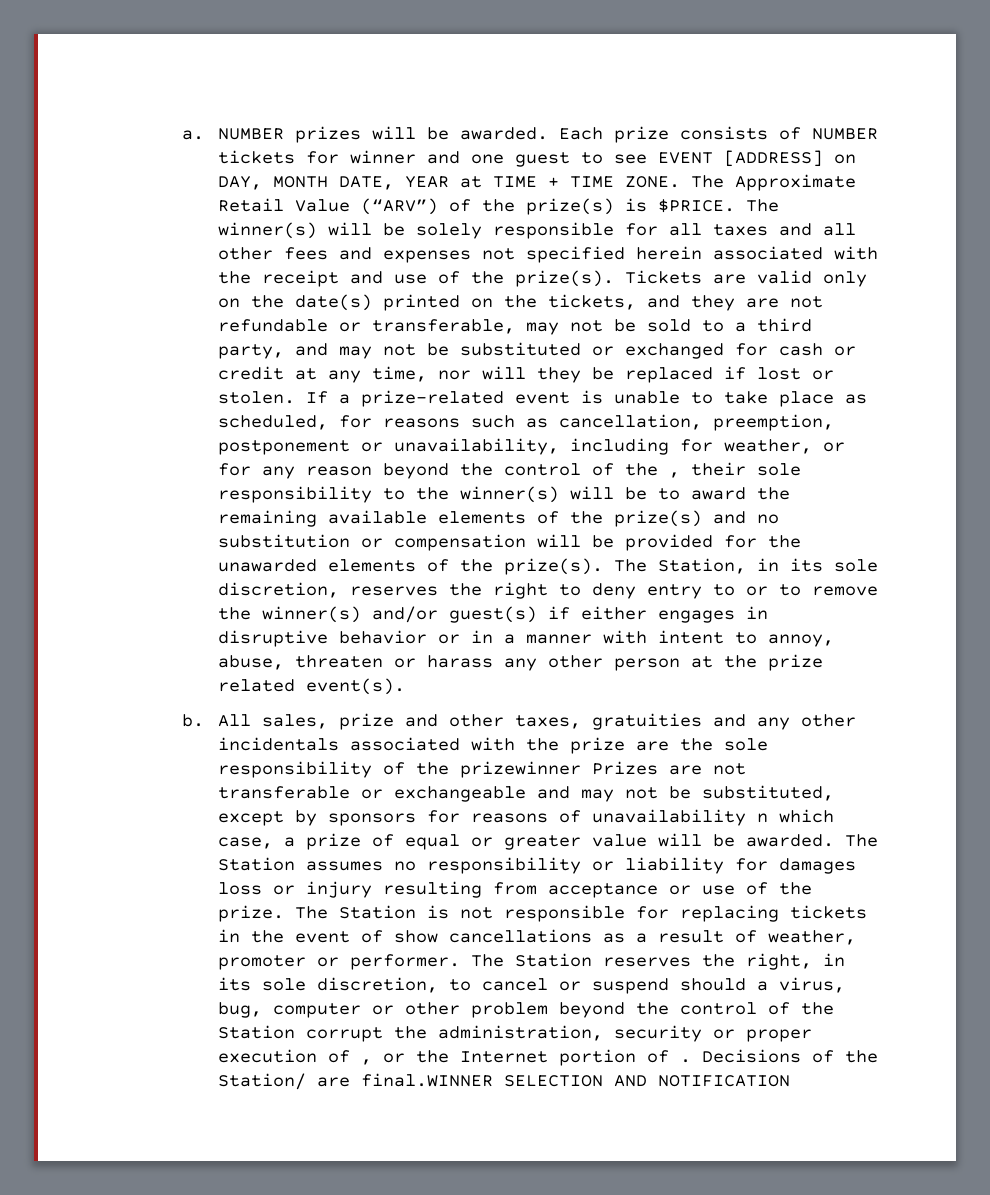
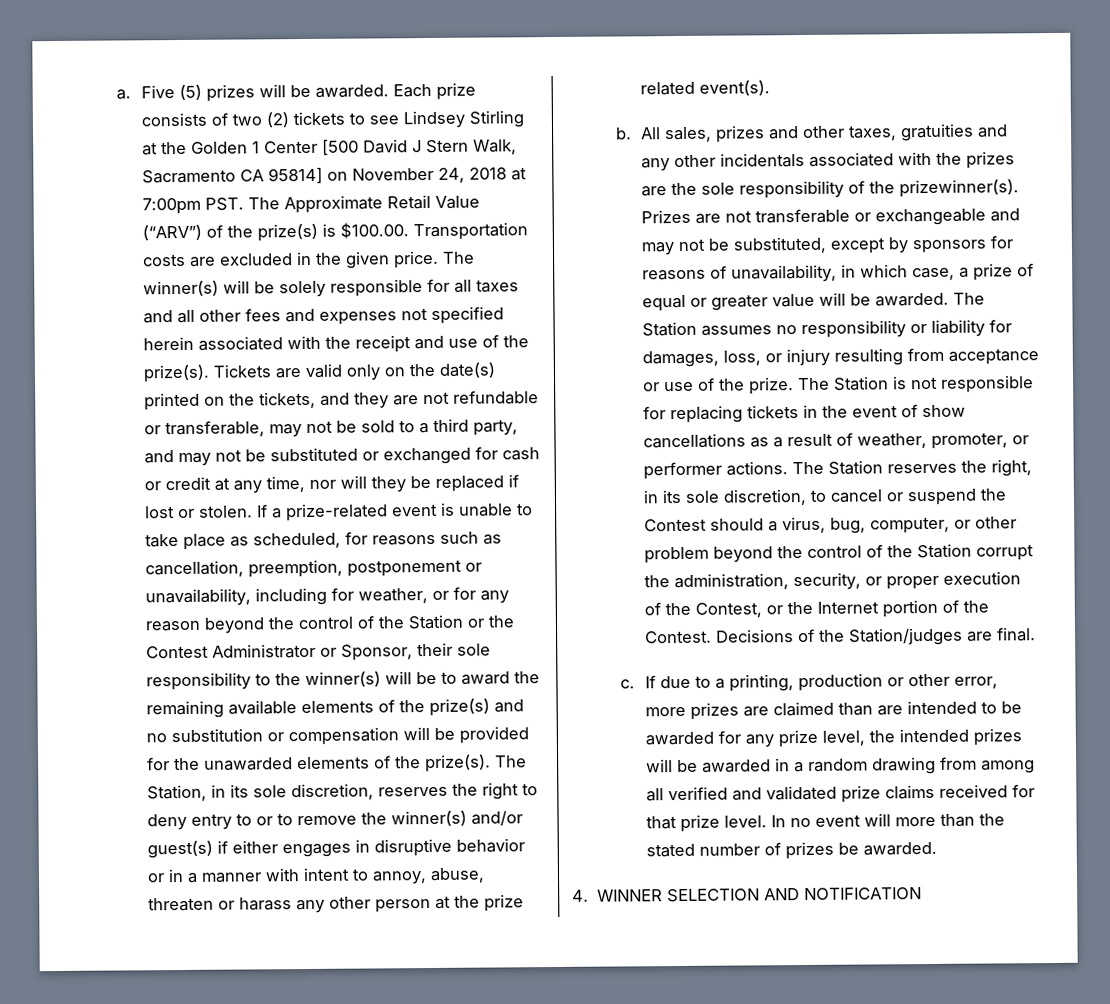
- NUMBER prizes will be awarded.
+ Five (5) prizes will be awarded.
- Each prize consists of NUMBER tickets for winner and one guest to see EVENT [ADDRESS] on DAY, MONTH DATE, YEAR at TIME + TIME ZONE. The Approximate Retail Value (“ARV”) of the prize(s) is $PRICE.
+ Each prize consists of two (2) tickets to see Lindsey Stirling at the Golden 1 Center [500 David J Stern Walk, Sacramento CA 95814] on November 24, 2018 at 7:00pm PST. The Approximate Retail Value (“ARV”) of the prize(s) is $100.00. Transportation costs are excluded in the given price.
- If a prize-related event is unable to take place as scheduled, for reasons such as cancellation, preemption, postponement or unavailability, including for weather, or for any reason beyond the control of the , their sole responsibility to the winner(s) will be to award the remaining available elements of the prize(s) and no substitution or compensation will be provided for the unawarded elements of the prize(s).
+ If a prize-related event is unable to take place as scheduled, for reasons such as cancellation, preemption, postponement or unavailability, including for weather, or for any reason beyond the control of the Station or the Contest Administrator or Sponsor, their sole responsibility to the winner(s) will be to award the remaining available elements of the prize(s) and no substitution or compensation will be provided for the unawarded elements of the prize(s).
- All sales, prize and other taxes, gratuities and any other incidentals associated with the prize are the sole responsibility of the prizewinner Prizes are not transferable or exchangeable and may not be substituted, except by sponsors for reasons of unavailability n which case, a prize of equal or greater value will be awarded.
+ All sales, prizes and other taxes, gratuities and any other incidentals associated with the prizes are the sole responsibility of the prizewinner(s). Prizes are not transferable or exchangeable and may not be substituted, except by sponsors for reasons of unavailability, in which case, a prize of equal or greater value will be awarded.
- The Station assumes no responsibility or liability for damages loss or injury resulting from acceptance or use of the prize.
+ The Station assumes no responsibility or liability for damages, loss, or injury resulting from acceptance or use of the prize.
- The Station is not responsible for replacing tickets in the event of show cancellations as a result of weather, promoter or performer.
+ The Station is not responsible for replacing tickets in the event of show cancellations as a result of weather, promoter, or performer actions.
- The Station reserves the right, in its sole discretion, to cancel or suspend should a virus, bug, computer or other problem beyond the control of the Station corrupt the administration, security or proper execution of , or the Internet portion of .
+ The Station reserves the right, in its sole discretion, to cancel or suspend the Contest should a virus, bug, computer, or other problem beyond the control of the Station corrupt the administration, security, or proper execution of the Contest, or the Internet portion of the Contest.
- Decisions of the Station/ are final.WINNER SELECTION AND NOTIFICATION
+ Decisions of the Station/judges are final.
+ c. If due to a printing, production or other error, more prizes are claimed than are intended to be awarded for any prize level, the intended prizes will be awarded in a random drawing from among all verified and validated prize claims received for that prize level. In no event will more than the stated number of prizes be awarded.
+ 4. WINNER SELECTION AND NOTIFICATION

